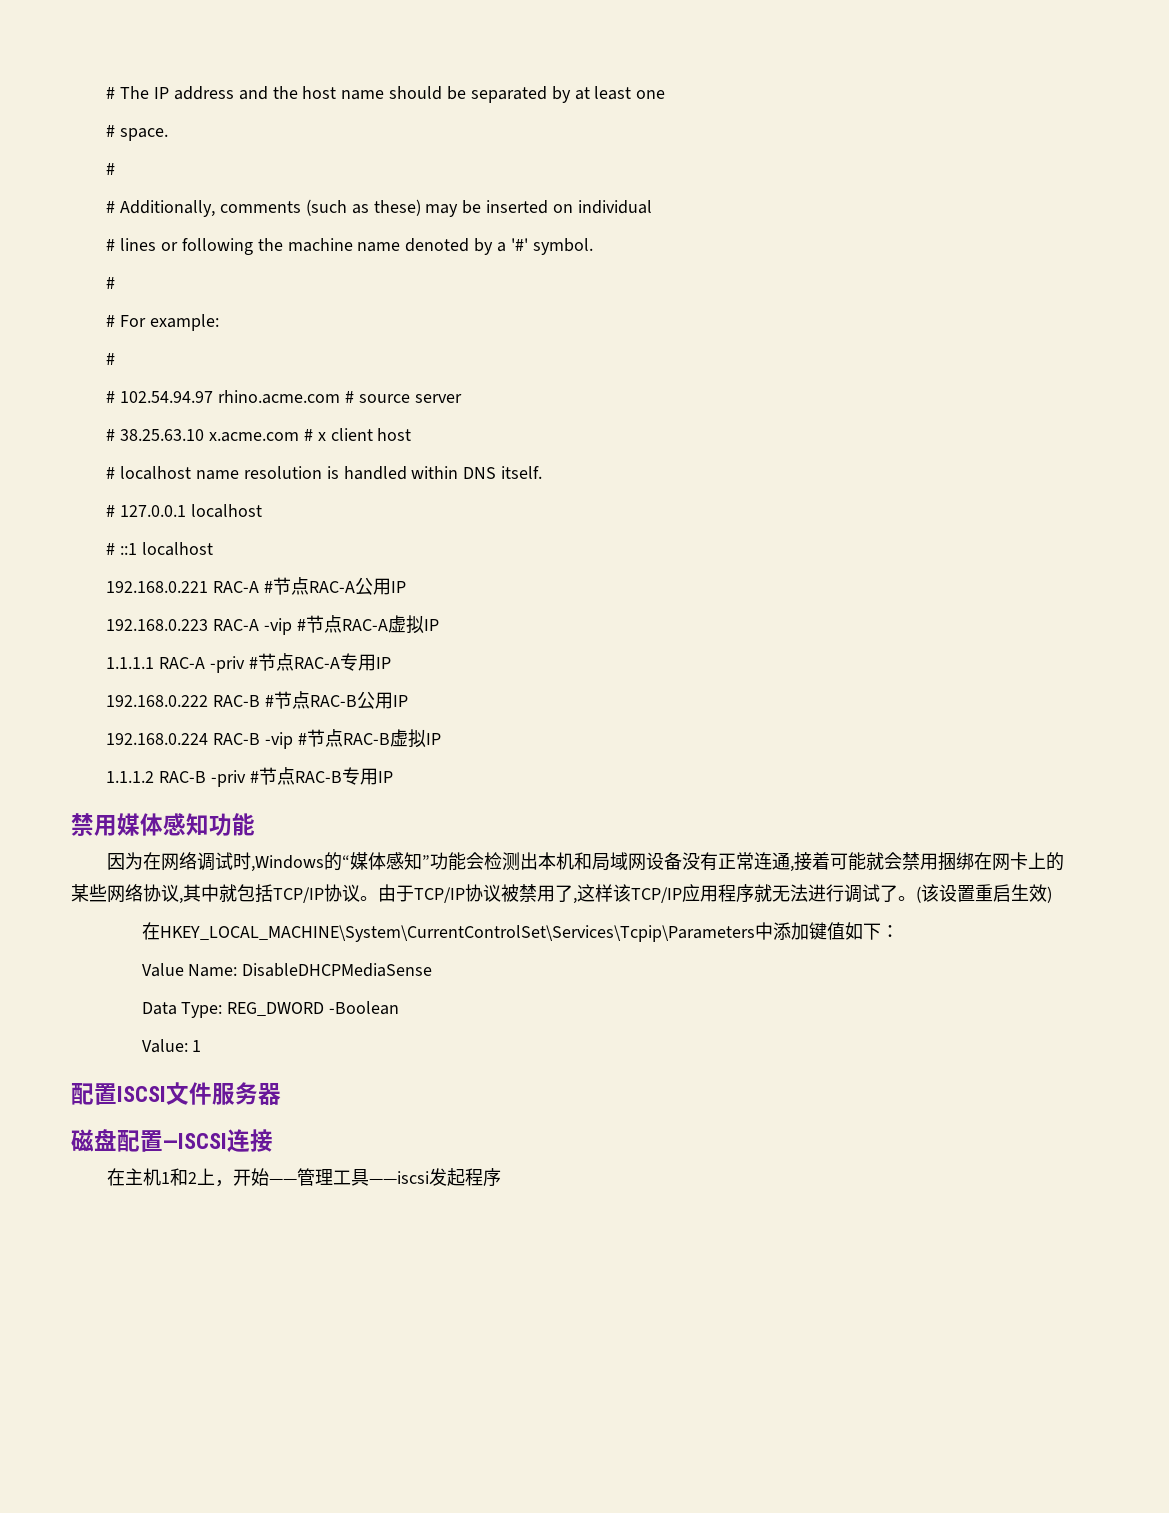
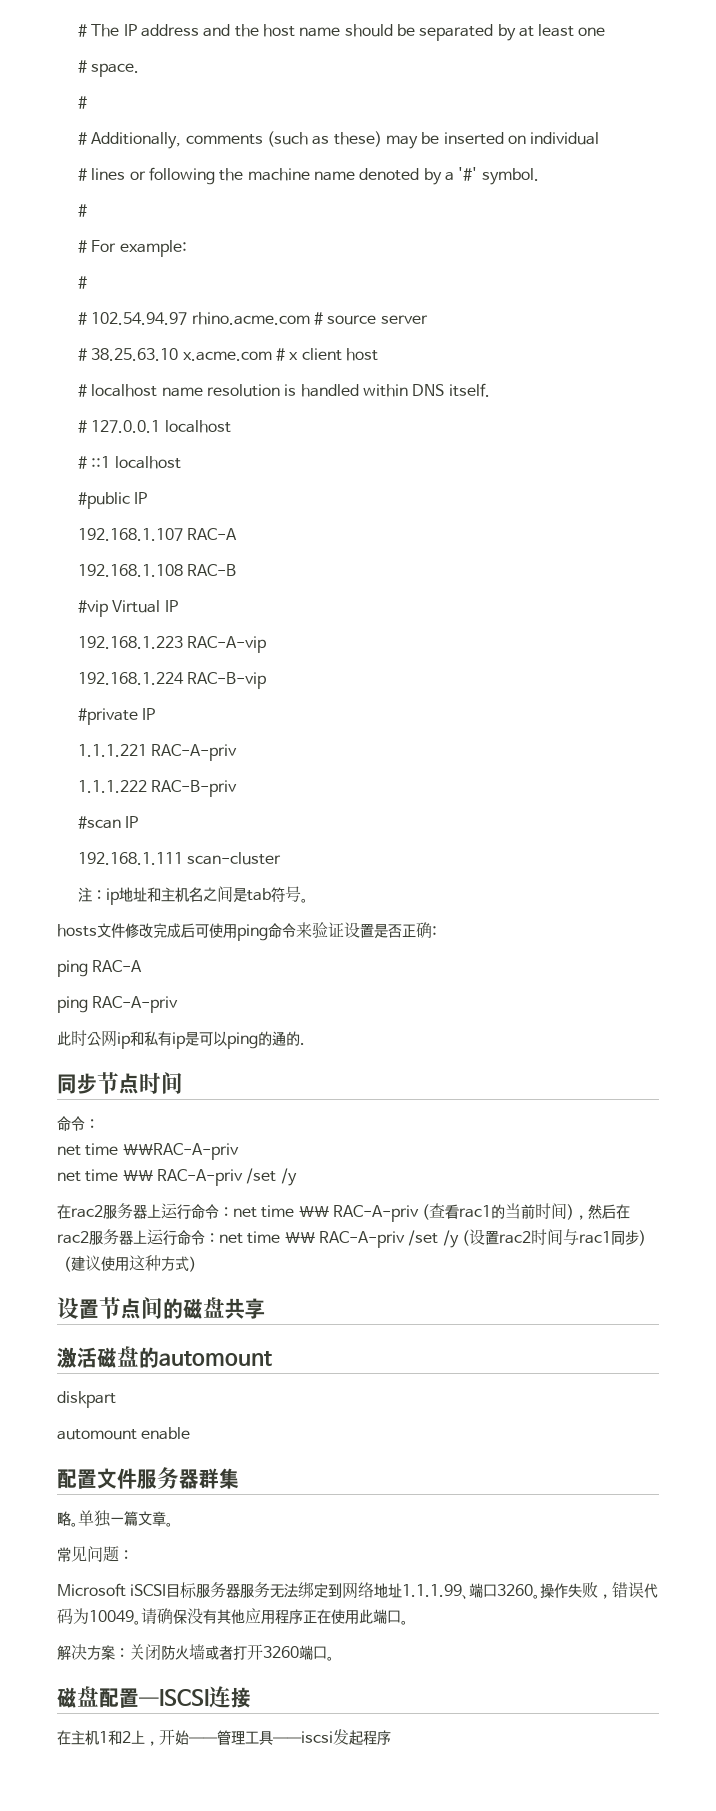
- 192.168.0.221 RAC-A #节点RAC-A公用IP
- 192.168.0.223 RAC-A -vip #节点RAC-A虚拟IP
- 1.1.1.1 RAC-A -priv #节点RAC-A专用IP
- 192.168.0.222 RAC-B #节点RAC-B公用IP
- 192.168.0.224 RAC-B -vip #节点RAC-B虚拟IP
- 1.1.1.2 RAC-B -priv #节点RAC-B专用IP
- 禁用媒体感知功能
- 因为在网络调试时,Windows的“媒体感知”功能会检测出本机和局域网设备没有正常连通,接着可能就会禁用捆绑在网卡上的某些网络协议,其中就包括TCP/IP协议。由于TCP/IP协议被禁用了,这样该TCP/IP应用程序就无法进行调试了。(该设置重启生效)
- 在HKEY_LOCAL_MACHINE\System\CurrentControlSet\Services\Tcpip\Parameters中添加键值如下：
- Value Name: DisableDHCPMediaSense
- Data Type: REG_DWORD -Boolean
- Value: 1
- 配置ISCSI文件服务器
+ #public IP
+ 192.168.1.107 RAC-A
+ 192.168.1.108 RAC-B
+ #vip Virtual IP
+ 192.168.1.223 RAC-A-vip
+ 192.168.1.224 RAC-B-vip
+ #private IP
+ 1.1.1.221 RAC-A-priv
+ 1.1.1.222 RAC-B-priv
+ #scan IP
+ 192.168.1.111 scan-cluster
+ 注：ip地址和主机名之间是tab符号。
+ hosts文件修改完成后可使用ping命令来验证设置是否正确:
+ ping RAC-A
+ ping RAC-A-priv
+ 此时公网ip和私有ip是可以ping的通的.
+ 同步节点时间
+ 命令：
+ net time \\RAC-A-priv
+ net time \\ RAC-A-priv /set /y
+ 在rac2服务器上运行命令：net time \\ RAC-A-priv (查看rac1的当前时间)，然后在rac2服务器上运行命令：net time \\ RAC-A-priv /set /y (设置rac2时间与rac1同步)（建议使用这种方式）
+ 设置节点间的磁盘共享
+ 激活磁盘的automount
+ diskpart
+ automount enable
+ 配置文件服务器群集
+ 略。单独一篇文章。
+ 常见问题：
+ Microsoft iSCSI目标服务器服务无法绑定到网络地址1.1.1.99、端口3260。操作失败，错误代码为10049。请确保没有其他应用程序正在使用此端口。
+ 解决方案：关闭防火墙或者打开3260端口。

